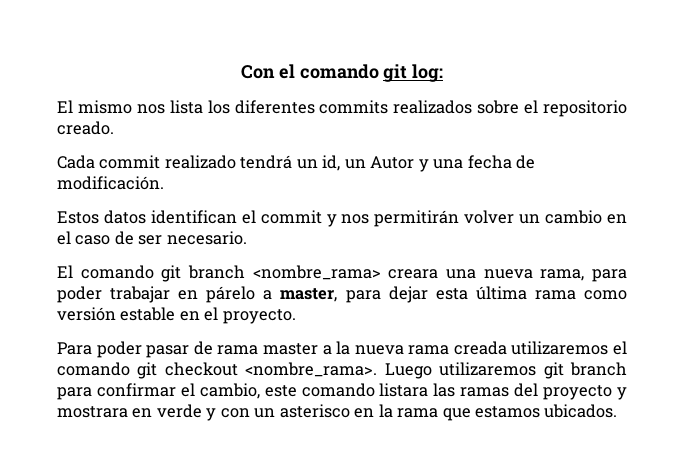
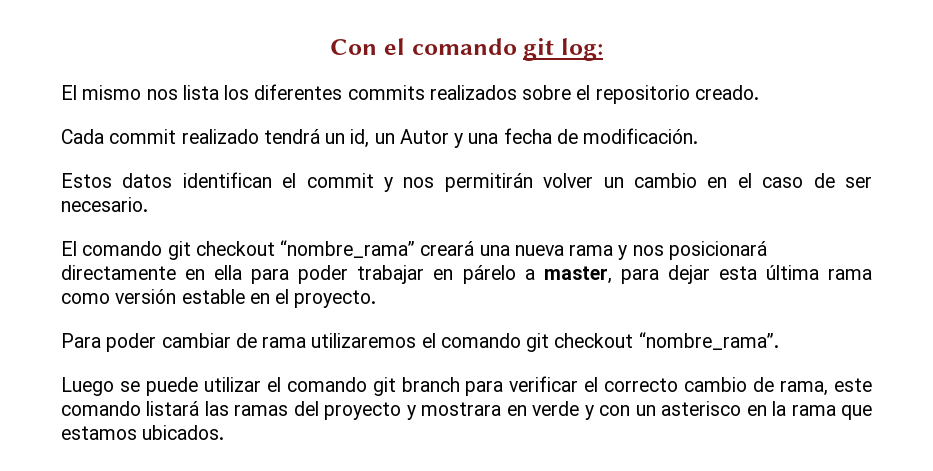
- El comando git branch <nombre_rama> creara una nueva rama, para poder trabajar en párelo a master, para dejar esta última rama como versión estable en el proyecto.
+ El comando git checkout “nombre_rama” creará una nueva rama y nos posicionará directamente en ella para poder trabajar en párelo a master, para dejar esta última rama como versión estable en el proyecto.
- Para poder pasar de rama master a la nueva rama creada utilizaremos el comando git checkout <nombre_rama>. Luego utilizaremos git branch para confirmar el cambio, este comando listara las ramas del proyecto y mostrara en verde y con un asterisco en la rama que estamos ubicados.
+ Para poder cambiar de rama utilizaremos el comando git checkout “nombre_rama”.
+ Luego se puede utilizar el comando git branch para verificar el correcto cambio de rama, este comando listará las ramas del proyecto y mostrara en verde y con un asterisco en la rama que estamos ubicados.

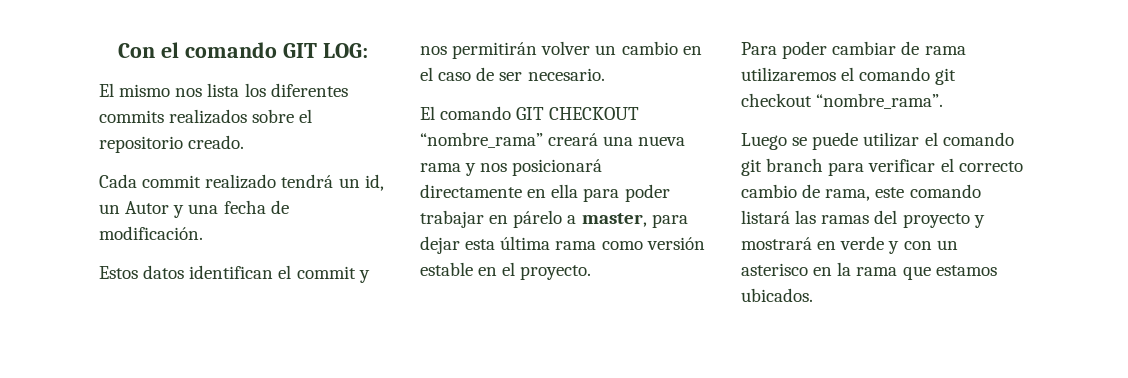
- Con el comando git log:
+ Con el comando GIT LOG:
- El comando git checkout “nombre_rama” creará una nueva rama y nos posicionará directamente en ella para poder trabajar en párelo a master, para dejar esta última rama como versión estable en el proyecto.
+ El comando GIT CHECKOUT “nombre_rama” creará una nueva rama y nos posicionará directamente en ella para poder trabajar en párelo a master, para dejar esta última rama como versión estable en el proyecto.
- Luego se puede utilizar el comando git branch para verificar el correcto cambio de rama, este comando listará las ramas del proyecto y mostrara en verde y con un asterisco en la rama que estamos ubicados.
+ Luego se puede utilizar el comando git branch para verificar el correcto cambio de rama, este comando listará las ramas del proyecto y mostrará en verde y con un asterisco en la rama que estamos ubicados.

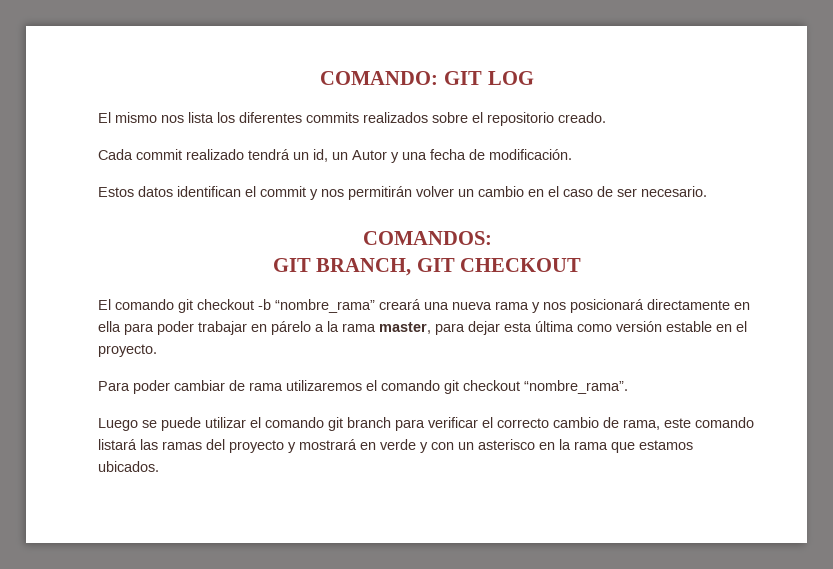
- Con el comando GIT LOG:
+ COMANDO: GIT LOG
+ COMANDOS:
+ GIT BRANCH, GIT CHECKOUT
- El comando GIT CHECKOUT “nombre_rama” creará una nueva rama y nos posicionará directamente en ella para poder trabajar en párelo a master, para dejar esta última rama como versión estable en el proyecto.
+ El comando git checkout -b “nombre_rama” creará una nueva rama y nos posicionará directamente en ella para poder trabajar en párelo a la rama master, para dejar esta última como versión estable en el proyecto.

